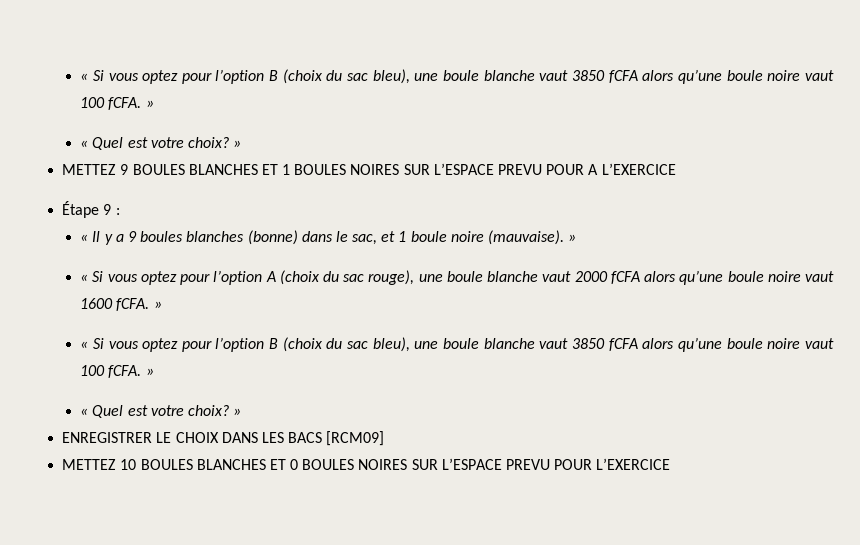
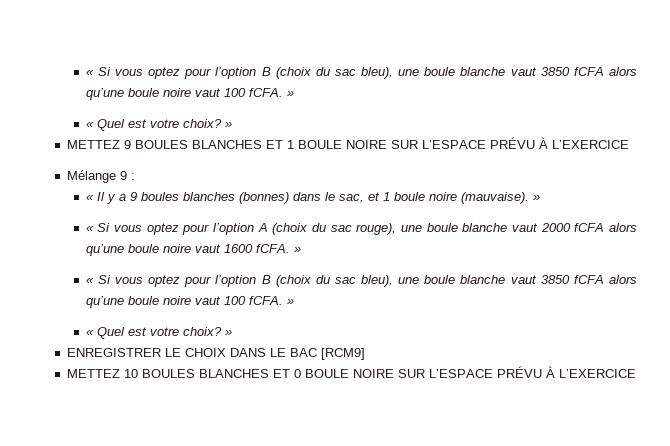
- METTEZ 9 BOULES BLANCHES ET 1 BOULES NOIRES SUR L’ESPACE PREVU POUR A L’EXERCICE
+ METTEZ 9 BOULES BLANCHES ET 1 BOULE NOIRE SUR L’ESPACE PRÉVU À L’EXERCICE
- Étape 9 :
+ Mélange 9 :
- « Il y a 9 boules blanches (bonne) dans le sac, et 1 boule noire (mauvaise). »
+ « Il y a 9 boules blanches (bonnes) dans le sac, et 1 boule noire (mauvaise). »
- ENREGISTRER LE CHOIX DANS LES BACS [RCM09]
+ ENREGISTRER LE CHOIX DANS LE BAC [RCM9]
- METTEZ 10 BOULES BLANCHES ET 0 BOULES NOIRES SUR L’ESPACE PREVU POUR L’EXERCICE
+ METTEZ 10 BOULES BLANCHES ET 0 BOULE NOIRE SUR L’ESPACE PRÉVU À L’EXERCICE

